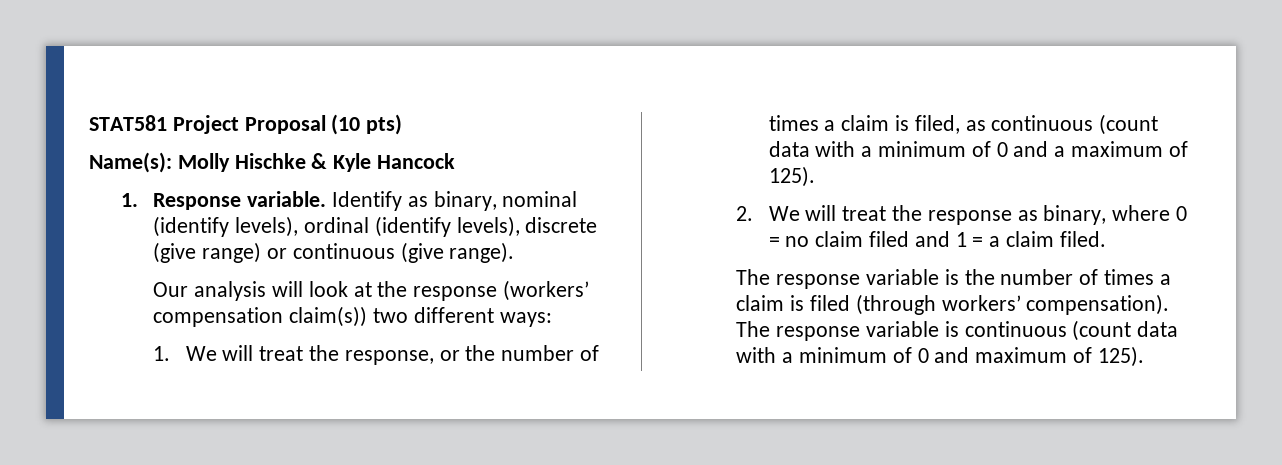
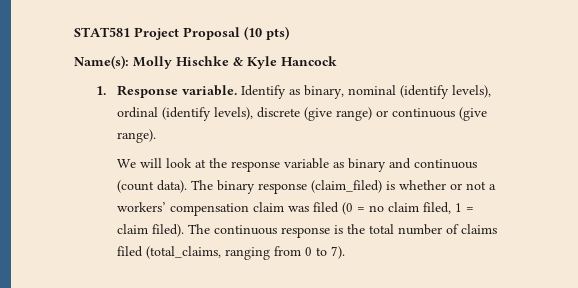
- Our analysis will look at the response (workers’ compensation claim(s)) two different ways:
- 1. We will treat the response, or the number of times a claim is filed, as continuous (count data with a minimum of 0 and a maximum of 125).
- 2. We will treat the response as binary, where 0 = no claim filed and 1 = a claim filed.
- The response variable is the number of times a claim is filed (through workers’ compensation). The response variable is continuous (count data with a minimum of 0 and maximum of 125).
+ We will look at the response variable as binary and continuous (count data). The binary response (claim_filed) is whether or not a workers’ compensation claim was filed (0 = no claim filed, 1 = claim filed). The continuous response is the total number of claims filed (total_claims, ranging from 0 to 7).

